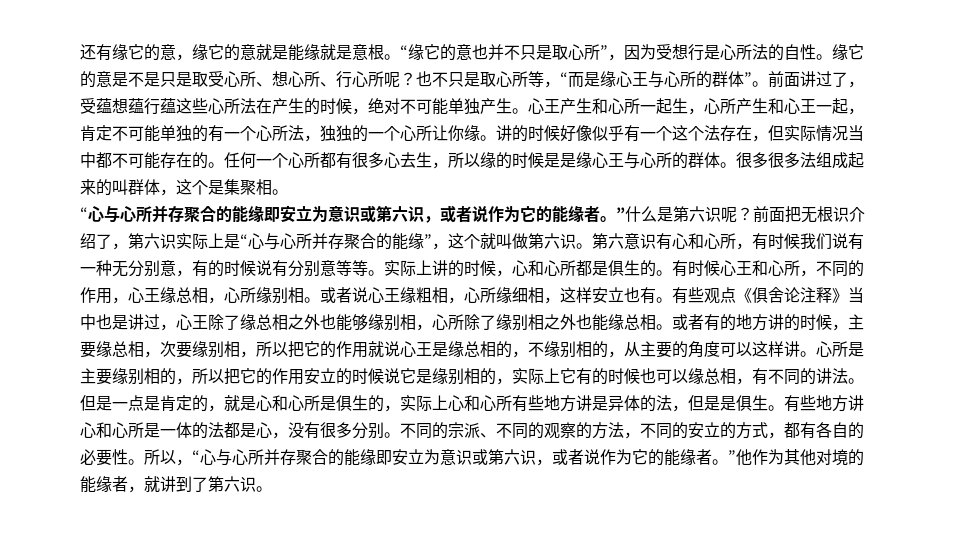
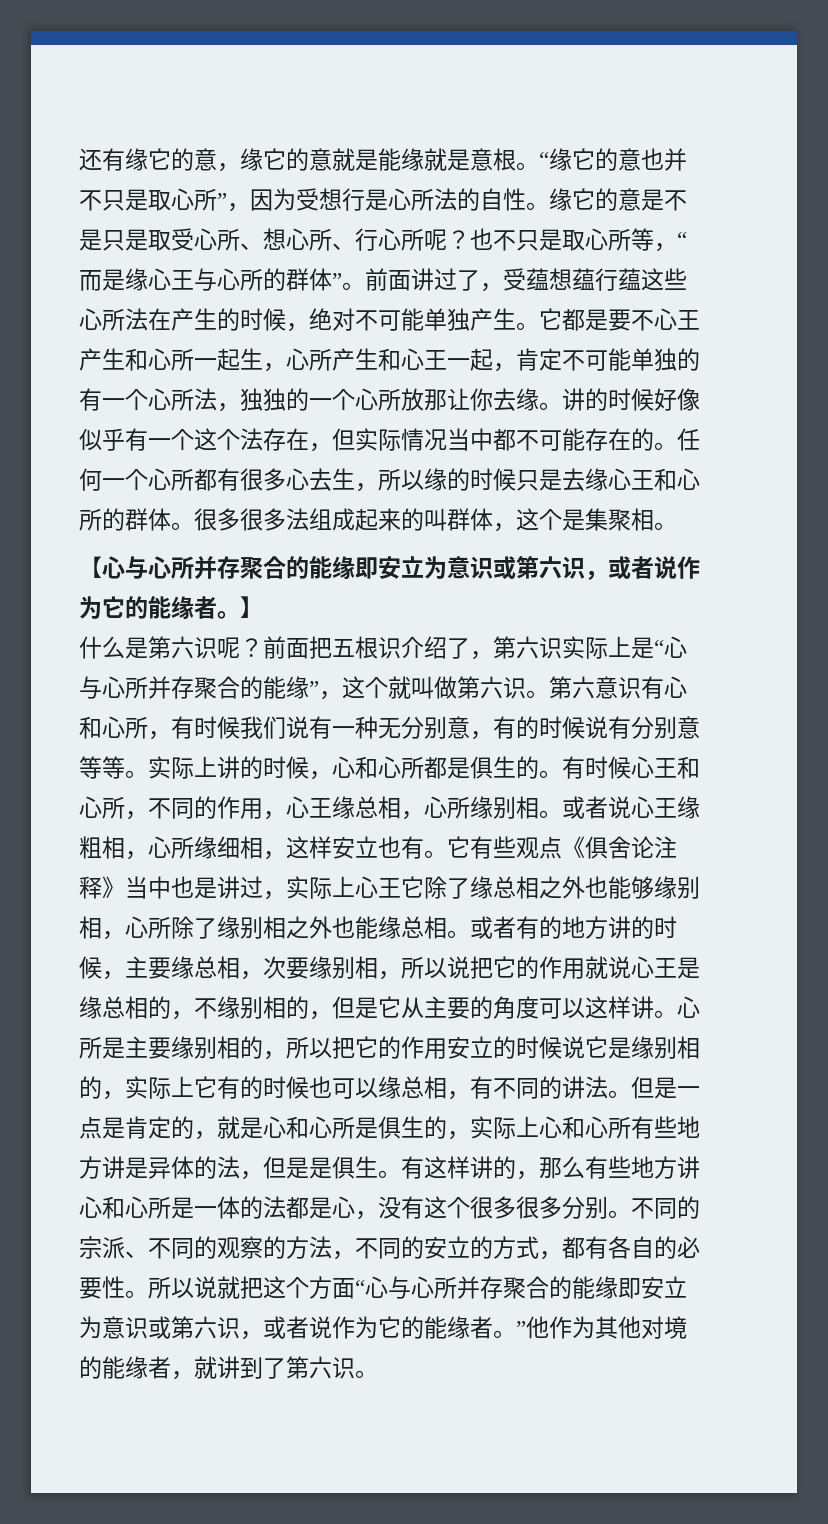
- 心王产生和心所一起生，心所产生和心王一起，肯定不可能单独的有一个心所法，独独的一个心所让你缘。
+ 它都是要不心王产生和心所一起生，心所产生和心王一起，肯定不可能单独的有一个心所法，独独的一个心所放那让你去缘。
- 任何一个心所都有很多心去生，所以缘的时候是是缘心王与心所的群体。
+ 任何一个心所都有很多心去生，所以缘的时候只是去缘心王和心所的群体。
- “心与心所并存聚合的能缘即安立为意识或第六识，或者说作为它的能缘者。”什么是第六识呢？
+ 【心与心所并存聚合的能缘即安立为意识或第六识，或者说作为它的能缘者。】
+ 什么是第六识呢？
- 前面把无根识介绍了，第六识实际上是“心与心所并存聚合的能缘”，这个就叫做第六识。
+ 前面把五根识介绍了，第六识实际上是“心与心所并存聚合的能缘”，这个就叫做第六识。
- 有些观点《俱舍论注释》当中也是讲过，心王除了缘总相之外也能够缘别相，心所除了缘别相之外也能缘总相。
+ 它有些观点《俱舍论注释》当中也是讲过，实际上心王它除了缘总相之外也能够缘别相，心所除了缘别相之外也能缘总相。
- 或者有的地方讲的时候，主要缘总相，次要缘别相，所以把它的作用就说心王是缘总相的，不缘别相的，从主要的角度可以这样讲。
+ 或者有的地方讲的时候，主要缘总相，次要缘别相，所以说把它的作用就说心王是缘总相的，不缘别相的，但是它从主要的角度可以这样讲。
- 有些地方讲心和心所是一体的法都是心，没有很多分别。
+ 有这样讲的，那么有些地方讲心和心所是一体的法都是心，没有这个很多很多分别。
- 所以，“心与心所并存聚合的能缘即安立为意识或第六识，或者说作为它的能缘者。”他作为其他对境的能缘者，就讲到了第六识。
+ 所以说就把这个方面“心与心所并存聚合的能缘即安立为意识或第六识，或者说作为它的能缘者。”他作为其他对境的能缘者，就讲到了第六识。

